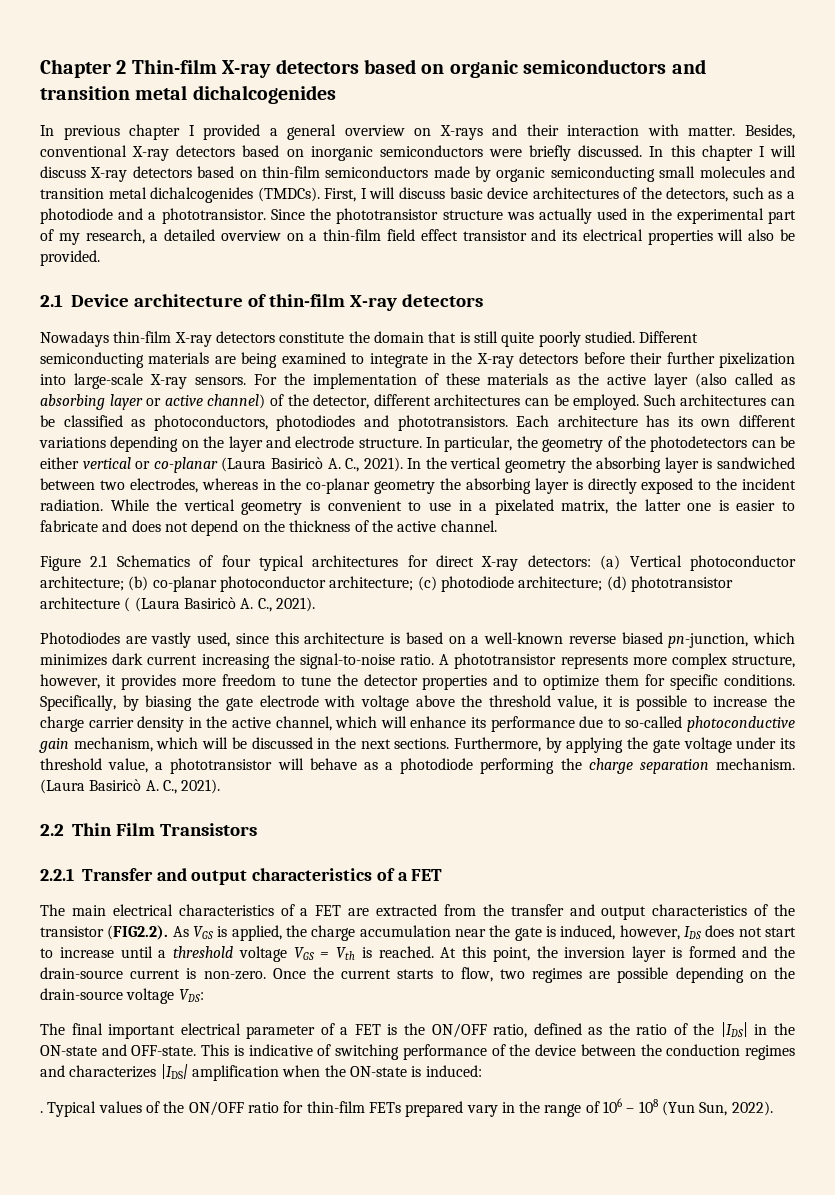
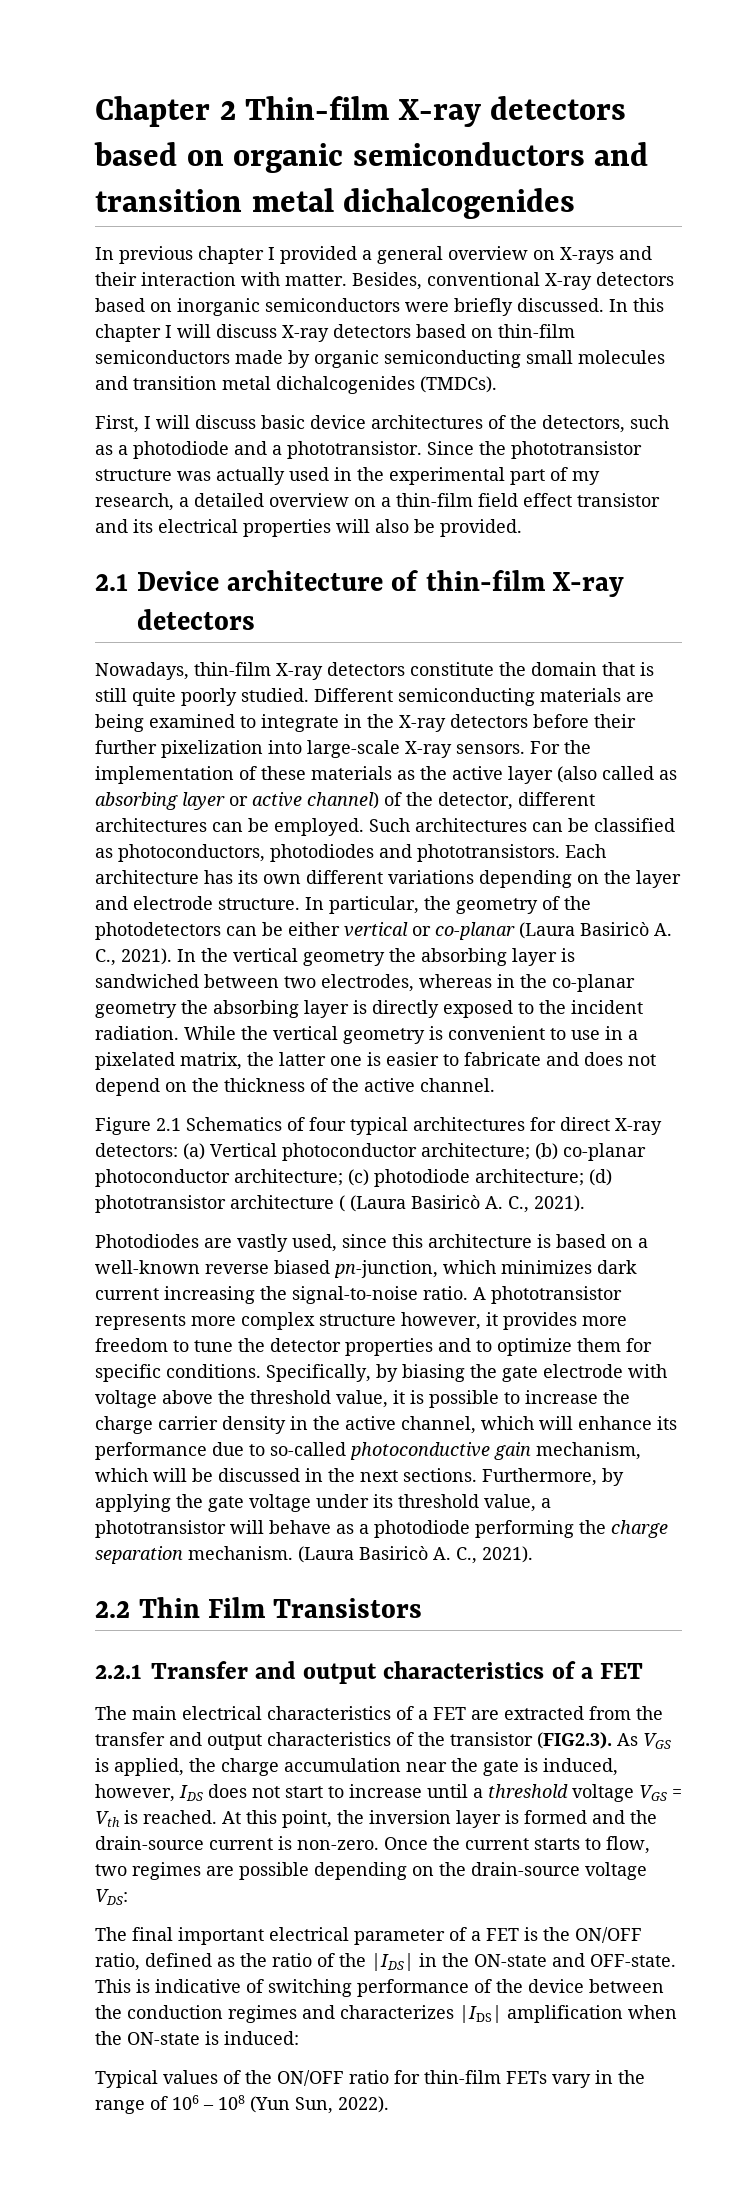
- In this chapter I will discuss X-ray detectors based on thin-film semiconductors made by organic semiconducting small molecules and transition metal dichalcogenides (TMDCs). First, I will discuss basic device architectures of the detectors, such as a photodiode and a phototransistor.
+ In this chapter I will discuss X-ray detectors based on thin-film semiconductors made by organic semiconducting small molecules and transition metal dichalcogenides (TMDCs).
+ First, I will discuss basic device architectures of the detectors, such as a photodiode and a phototransistor.
- Nowadays thin-film X-ray detectors constitute the domain that is still quite poorly studied.
+ Nowadays, thin-film X-ray detectors constitute the domain that is still quite poorly studied.
- A phototransistor represents more complex structure, however, it provides more freedom to tune the detector properties and to optimize them for specific conditions.
+ A phototransistor represents more complex structure however, it provides more freedom to tune the detector properties and to optimize them for specific conditions.
- The main electrical characteristics of a FET are extracted from the transfer and output characteristics of the transistor (FIG2.2). As VGS is applied, the charge accumulation near the gate is induced, however, IDS does not start to increase until a threshold voltage VGS = Vth is reached.
+ The main electrical characteristics of a FET are extracted from the transfer and output characteristics of the transistor (FIG2.3). As VGS is applied, the charge accumulation near the gate is induced, however, IDS does not start to increase until a threshold voltage VGS = Vth is reached.
- . Typical values of the ON/OFF ratio for thin-film FETs prepared vary in the range of 106 – 108 (Yun Sun, 2022).
+ Typical values of the ON/OFF ratio for thin-film FETs vary in the range of 106 – 108 (Yun Sun, 2022).

